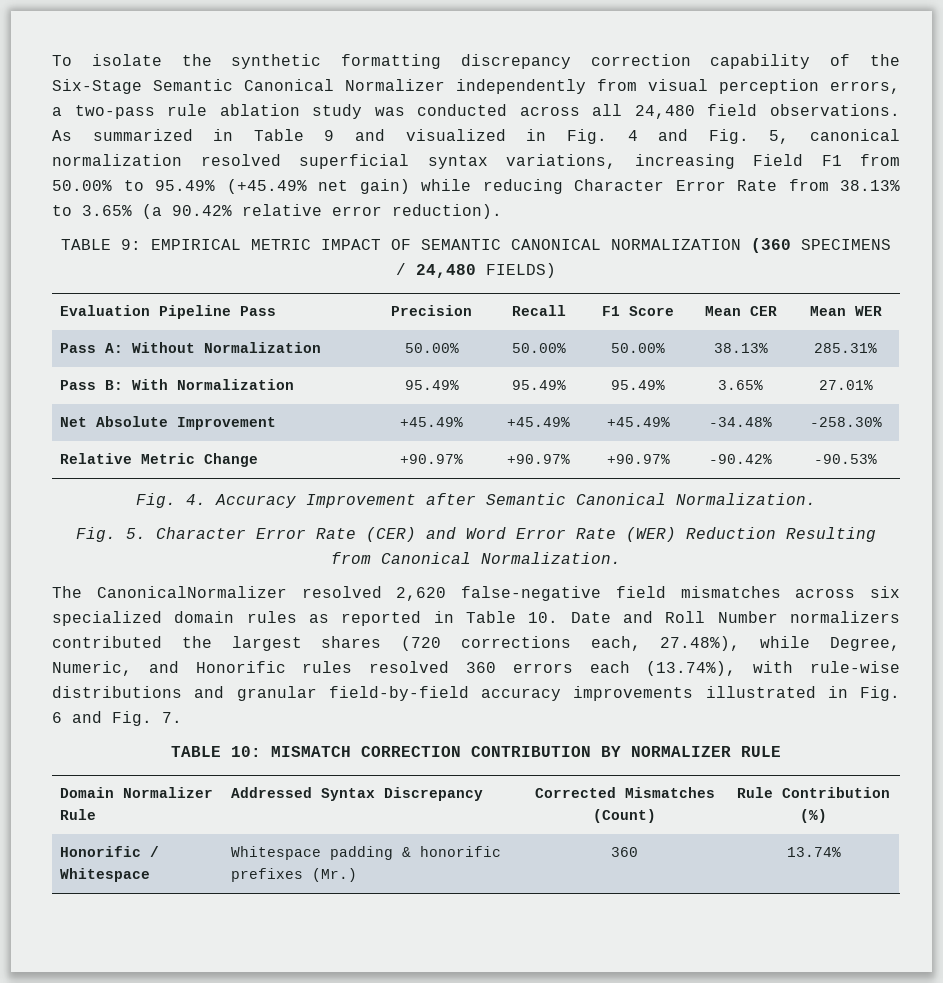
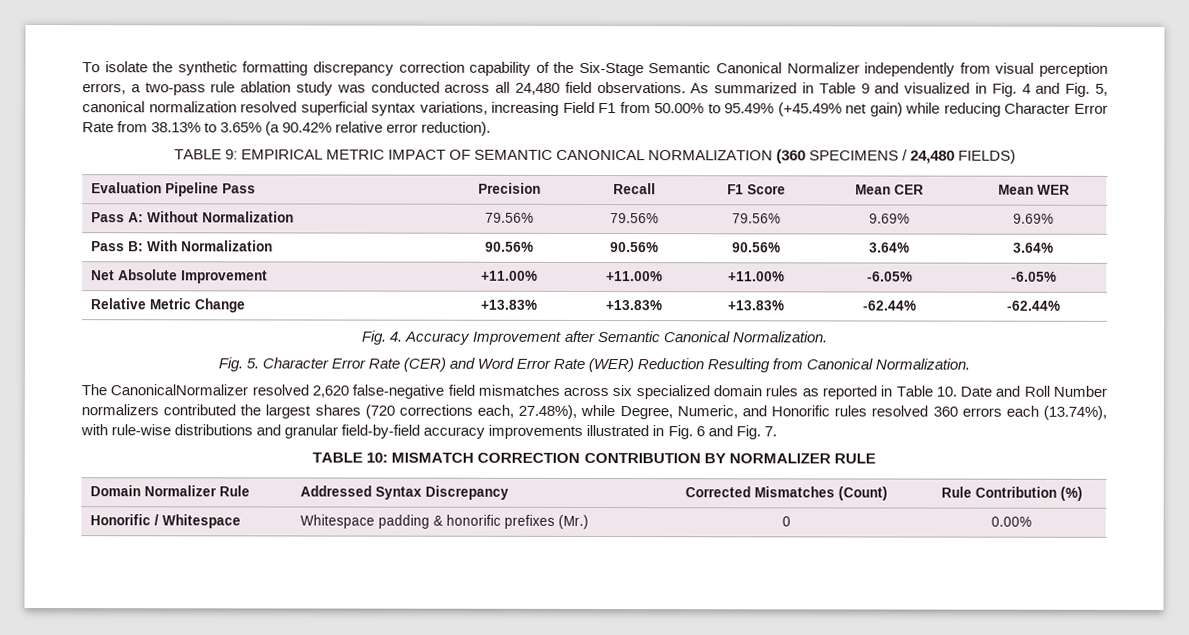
- Pass A: Without Normalization | 50.00% | 50.00% | 50.00% | 38.13% | 285.31%
+ Pass A: Without Normalization | 79.56% | 79.56% | 79.56% | 9.69% | 9.69%
- Pass B: With Normalization | 95.49% | 95.49% | 95.49% | 3.65% | 27.01%
- Net Absolute Improvement | +45.49% | +45.49% | +45.49% | -34.48% | -258.30%
- Relative Metric Change | +90.97% | +90.97% | +90.97% | -90.42% | -90.53%
+ Pass B: With Normalization | 90.56% | 90.56% | 90.56% | 3.64% | 3.64%
+ Net Absolute Improvement | +11.00% | +11.00% | +11.00% | -6.05% | -6.05%
+ Relative Metric Change | +13.83% | +13.83% | +13.83% | -62.44% | -62.44%
- Honorific / Whitespace | Whitespace padding & honorific prefixes (Mr.) | 360 | 13.74%
+ Honorific / Whitespace | Whitespace padding & honorific prefixes (Mr.) | 0 | 0.00%

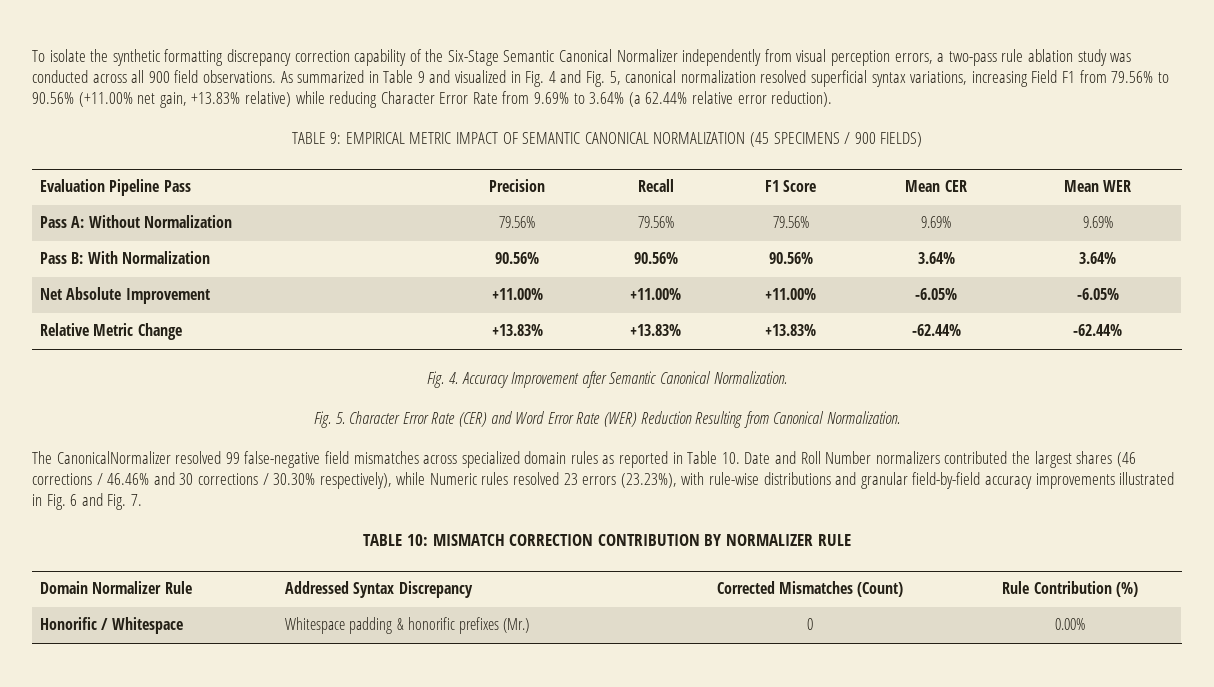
- To isolate the synthetic formatting discrepancy correction capability of the Six-Stage Semantic Canonical Normalizer independently from visual perception errors, a two-pass rule ablation study was conducted across all 24,480 field observations.
+ To isolate the synthetic formatting discrepancy correction capability of the Six-Stage Semantic Canonical Normalizer independently from visual perception errors, a two-pass rule ablation study was conducted across all 900 field observations.
- As summarized in Table 9 and visualized in Fig. 4 and Fig. 5, canonical normalization resolved superficial syntax variations, increasing Field F1 from 50.00% to 95.49% (+45.49% net gain) while reducing Character Error Rate from 38.13% to 3.65% (a 90.42% relative error reduction).
+ As summarized in Table 9 and visualized in Fig. 4 and Fig. 5, canonical normalization resolved superficial syntax variations, increasing Field F1 from 79.56% to 90.56% (+11.00% net gain, +13.83% relative) while reducing Character Error Rate from 9.69% to 3.64% (a 62.44% relative error reduction).
- TABLE 9: EMPIRICAL METRIC IMPACT OF SEMANTIC CANONICAL NORMALIZATION (360 SPECIMENS / 24,480 FIELDS)
+ TABLE 9: EMPIRICAL METRIC IMPACT OF SEMANTIC CANONICAL NORMALIZATION (45 SPECIMENS / 900 FIELDS)
- The CanonicalNormalizer resolved 2,620 false-negative field mismatches across six specialized domain rules as reported in Table 10. Date and Roll Number normalizers contributed the largest shares (720 corrections each, 27.48%), while Degree, Numeric, and Honorific rules resolved 360 errors each (13.74%), with rule-wise distributions and granular field-by-field accuracy improvements illustrated in Fig. 6 and Fig. 7.
+ The CanonicalNormalizer resolved 99 false-negative field mismatches across specialized domain rules as reported in Table 10. Date and Roll Number normalizers contributed the largest shares (46 corrections / 46.46% and 30 corrections / 30.30% respectively), while Numeric rules resolved 23 errors (23.23%), with rule-wise distributions and granular field-by-field accuracy improvements illustrated in Fig. 6 and Fig. 7.

